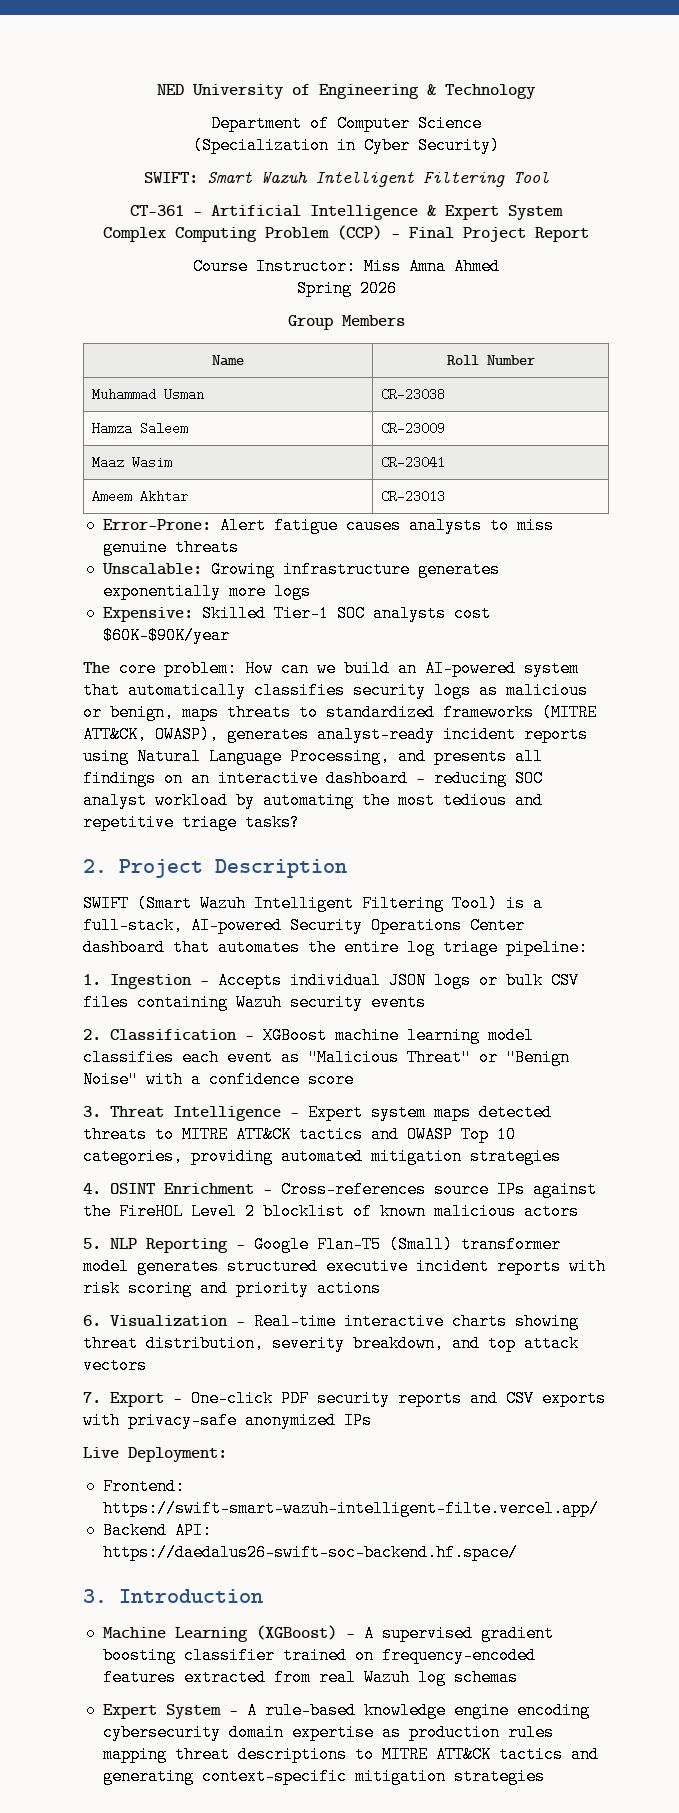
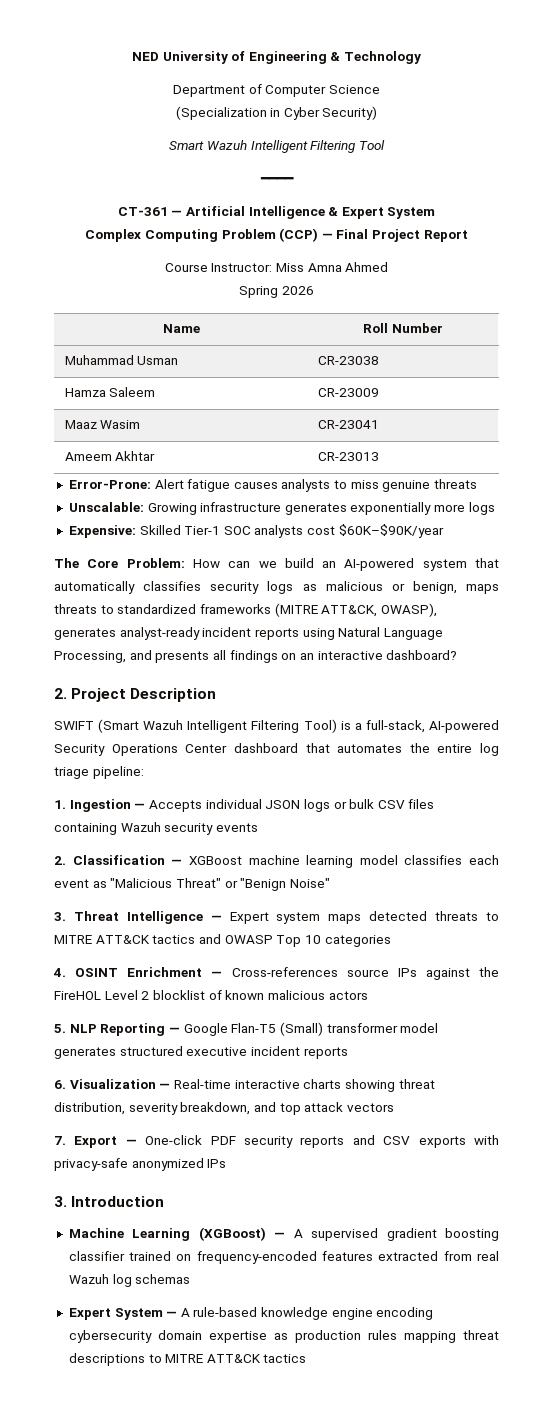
- SWIFT: Smart Wazuh Intelligent Filtering Tool
+ Smart Wazuh Intelligent Filtering Tool
+ ━━━━
- Group Members
- The core problem: How can we build an AI-powered system that automatically classifies security logs as malicious or benign, maps threats to standardized frameworks (MITRE ATT&CK, OWASP), generates analyst-ready incident reports using Natural Language Processing, and presents all findings on an interactive dashboard — reducing SOC analyst workload by automating the most tedious and repetitive triage tasks?
+ The Core Problem: How can we build an AI-powered system that automatically classifies security logs as malicious or benign, maps threats to standardized frameworks (MITRE ATT&CK, OWASP), generates analyst-ready incident reports using Natural Language Processing, and presents all findings on an interactive dashboard?
- 2. Classification — XGBoost machine learning model classifies each event as "Malicious Threat" or "Benign Noise" with a confidence score
+ 2. Classification — XGBoost machine learning model classifies each event as "Malicious Threat" or "Benign Noise"
- 3. Threat Intelligence — Expert system maps detected threats to MITRE ATT&CK tactics and OWASP Top 10 categories, providing automated mitigation strategies
+ 3. Threat Intelligence — Expert system maps detected threats to MITRE ATT&CK tactics and OWASP Top 10 categories
- 5. NLP Reporting — Google Flan-T5 (Small) transformer model generates structured executive incident reports with risk scoring and priority actions
+ 5. NLP Reporting — Google Flan-T5 (Small) transformer model generates structured executive incident reports
- Live Deployment:
- Frontend: https://swift-smart-wazuh-intelligent-filte.vercel.app/
- Backend API: https://daedalus26-swift-soc-backend.hf.space/
- Expert System — A rule-based knowledge engine encoding cybersecurity domain expertise as production rules mapping threat descriptions to MITRE ATT&CK tactics and generating context-specific mitigation strategies
+ Expert System — A rule-based knowledge engine encoding cybersecurity domain expertise as production rules mapping threat descriptions to MITRE ATT&CK tactics

